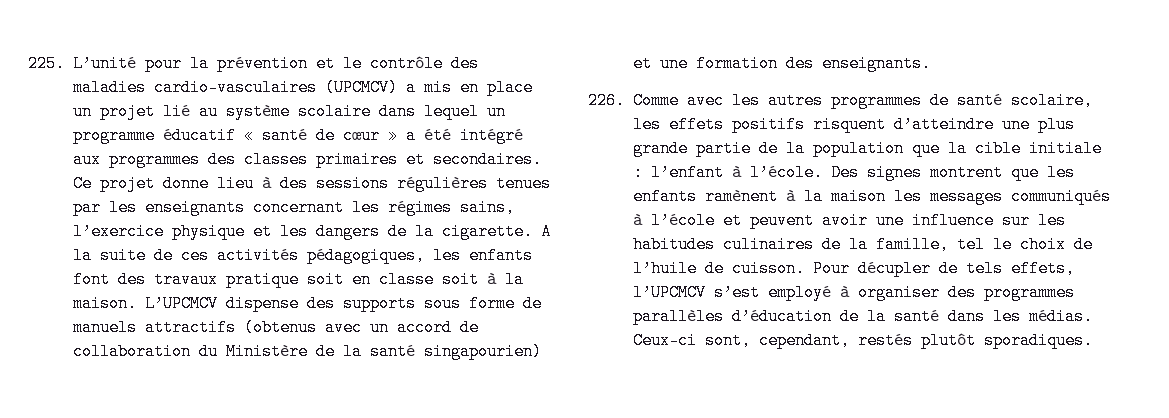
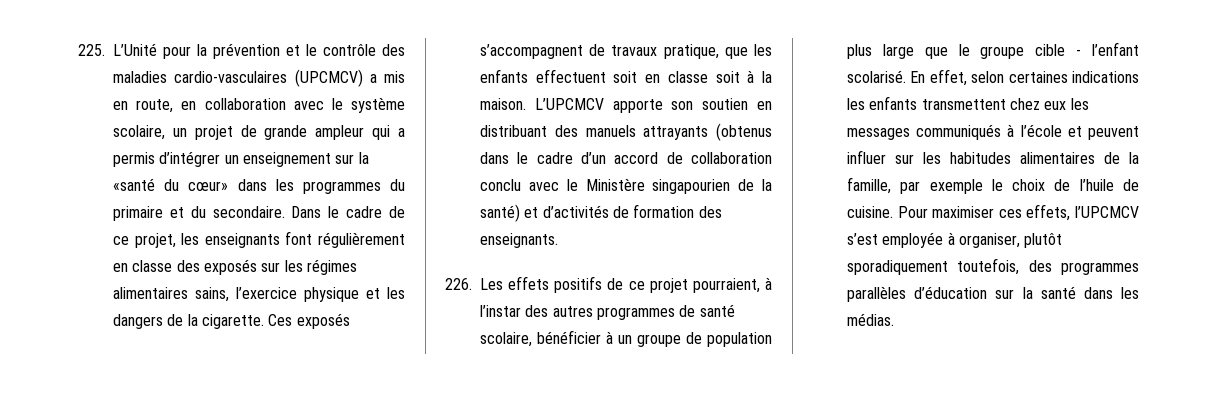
- 225. L’unité pour la prévention et le contrôle des maladies cardio-vasculaires (UPCMCV) a mis en place un projet lié au système scolaire dans lequel un programme éducatif « santé de cœur » a été intégré aux programmes des classes primaires et secondaires. Ce projet donne lieu à des sessions régulières tenues par les enseignants concernant les régimes sains, l’exercice physique et les dangers de la cigarette.
+ 225. L’Unité pour la prévention et le contrôle des maladies cardio-vasculaires (UPCMCV) a mis en route, en collaboration avec le système scolaire, un projet de grande ampleur qui a permis d’intégrer un enseignement sur la «santé du cœur» dans les programmes du primaire et du secondaire. Dans le cadre de ce projet, les enseignants font régulièrement en classe des exposés sur les régimes alimentaires sains, l’exercice physique et les dangers de la cigarette.
- A la suite de ces activités pédagogiques, les enfants font des travaux pratique soit en classe soit à la maison.
+ Ces exposés s’accompagnent de travaux pratique, que les enfants effectuent soit en classe soit à la maison.
- L’UPCMCV dispense des supports sous forme de manuels attractifs (obtenus avec un accord de collaboration du Ministère de la santé singapourien) et une formation des enseignants.
- 226. Comme avec les autres programmes de santé scolaire, les effets positifs risquent d’atteindre une plus grande partie de la population que la cible initiale : l’enfant à l’école. Des signes montrent que les enfants ramènent à la maison les messages communiqués à l’école et peuvent avoir une influence sur les habitudes culinaires de la famille, tel le choix de l’huile de cuisson. Pour décupler de tels effets, l’UPCMCV s’est employé à organiser des programmes parallèles d’éducation de la santé dans les médias. Ceux-ci sont, cependant, restés plutôt sporadiques.
+ L’UPCMCV apporte son soutien en distribuant des manuels attrayants (obtenus dans le cadre d’un accord de collaboration conclu avec le Ministère singapourien de la santé) et d’activités de formation des enseignants.
+ 226. Les effets positifs de ce projet pourraient, à l’instar des autres programmes de santé scolaire, bénéficier à un groupe de population plus large que le groupe cible - l’enfant scolarisé. En effet, selon certaines indications les enfants transmettent chez eux les messages communiqués à l’école et peuvent influer sur les habitudes alimentaires de la famille, par exemple le choix de l’huile de cuisine. Pour maximiser ces effets, l’UPCMCV s’est employée à organiser, plutôt sporadiquement toutefois, des programmes parallèles d’éducation sur la santé dans les médias.

